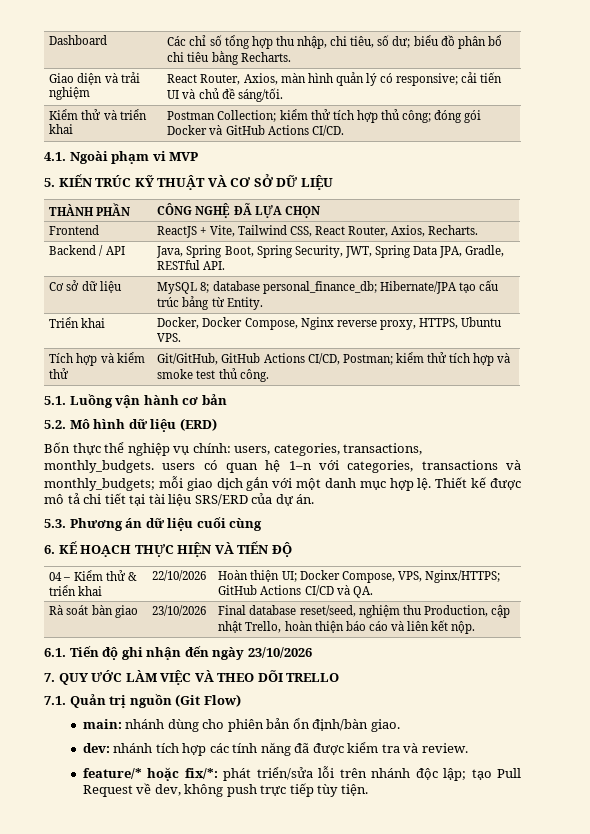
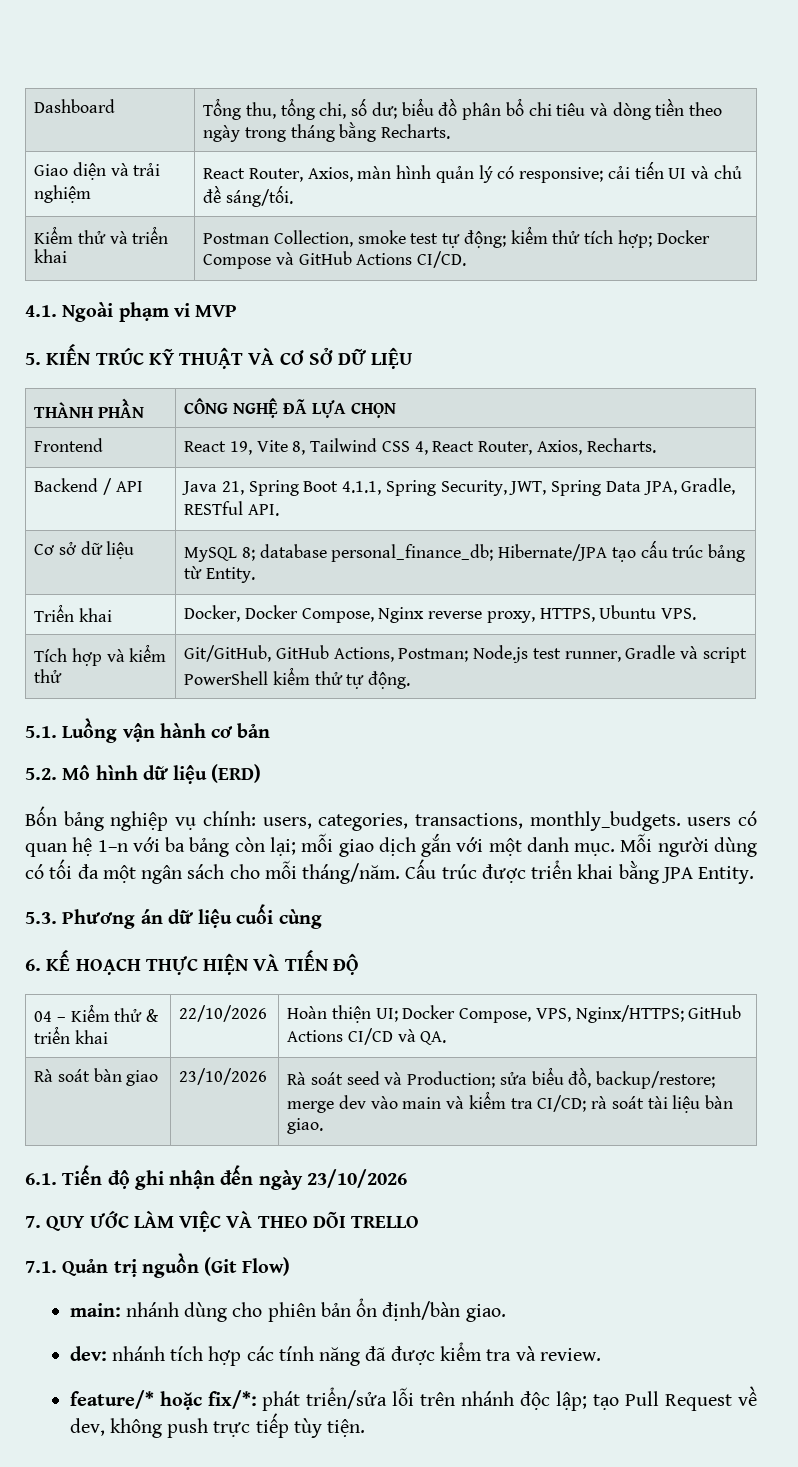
- Dashboard | Các chỉ số tổng hợp thu nhập, chi tiêu, số dư; biểu đồ phân bổ chi tiêu bằng Recharts.
+ Dashboard | Tổng thu, tổng chi, số dư; biểu đồ phân bổ chi tiêu và dòng tiền theo ngày trong tháng bằng Recharts.
- Kiểm thử và triển khai | Postman Collection; kiểm thử tích hợp thủ công; đóng gói Docker và GitHub Actions CI/CD.
+ Kiểm thử và triển khai | Postman Collection, smoke test tự động; kiểm thử tích hợp; Docker Compose và GitHub Actions CI/CD.
- Frontend | ReactJS + Vite, Tailwind CSS, React Router, Axios, Recharts.
+ Frontend | React 19, Vite 8, Tailwind CSS 4, React Router, Axios, Recharts.
- Backend / API | Java, Spring Boot, Spring Security, JWT, Spring Data JPA, Gradle, RESTful API.
+ Backend / API | Java 21, Spring Boot 4.1.1, Spring Security, JWT, Spring Data JPA, Gradle, RESTful API.
- Tích hợp và kiểm thử | Git/GitHub, GitHub Actions CI/CD, Postman; kiểm thử tích hợp và smoke test thủ công.
+ Tích hợp và kiểm thử | Git/GitHub, GitHub Actions, Postman; Node.js test runner, Gradle và script PowerShell kiểm thử tự động.
- Bốn thực thể nghiệp vụ chính: users, categories, transactions, monthly_budgets. users có quan hệ 1–n với categories, transactions và monthly_budgets; mỗi giao dịch gắn với một danh mục hợp lệ. Thiết kế được mô tả chi tiết tại tài liệu SRS/ERD của dự án.
+ Bốn bảng nghiệp vụ chính: users, categories, transactions, monthly_budgets. users có quan hệ 1–n với ba bảng còn lại; mỗi giao dịch gắn với một danh mục. Mỗi người dùng có tối đa một ngân sách cho mỗi tháng/năm. Cấu trúc được triển khai bằng JPA Entity.
- Rà soát bàn giao | 23/10/2026 | Final database reset/seed, nghiệm thu Production, cập nhật Trello, hoàn thiện báo cáo và liên kết nộp.
+ Rà soát bàn giao | 23/10/2026 | Rà soát seed và Production; sửa biểu đồ, backup/restore; merge dev vào main và kiểm tra CI/CD; rà soát tài liệu bàn giao.

